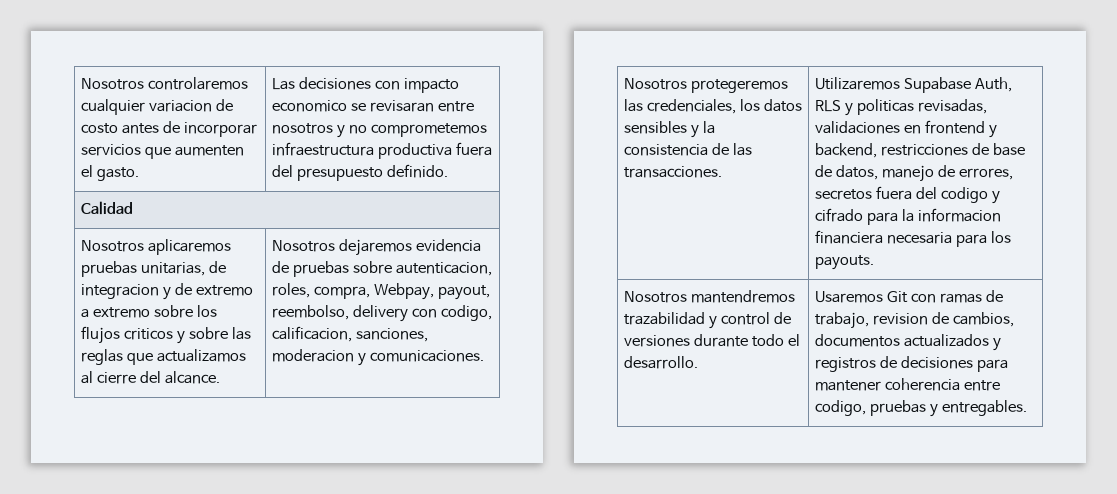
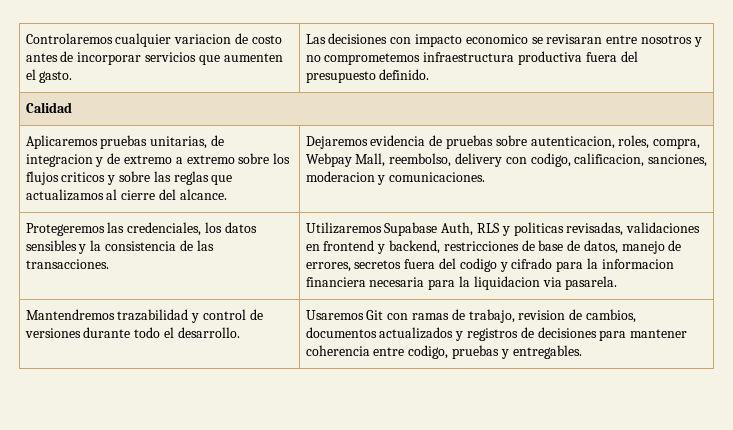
- Nosotros controlaremos cualquier variacion de costo antes de incorporar servicios que aumenten el gasto. | Las decisiones con impacto economico se revisaran entre nosotros y no comprometemos infraestructura productiva fuera del presupuesto definido.
+ Controlaremos cualquier variacion de costo antes de incorporar servicios que aumenten el gasto. | Las decisiones con impacto economico se revisaran entre nosotros y no comprometemos infraestructura productiva fuera del presupuesto definido.
- Nosotros aplicaremos pruebas unitarias, de integracion y de extremo a extremo sobre los flujos criticos y sobre las reglas que actualizamos al cierre del alcance.
+ Aplicaremos pruebas unitarias, de integracion y de extremo a extremo sobre los flujos criticos y sobre las reglas que actualizamos al cierre del alcance.
- Nosotros dejaremos evidencia de pruebas sobre autenticacion, roles, compra, Webpay, payout, reembolso, delivery con codigo, calificacion, sanciones, moderacion y comunicaciones.
+ Dejaremos evidencia de pruebas sobre autenticacion, roles, compra, Webpay Mall, reembolso, delivery con codigo, calificacion, sanciones, moderacion y comunicaciones.
- Nosotros protegeremos las credenciales, los datos sensibles y la consistencia de las transacciones.
+ Protegeremos las credenciales, los datos sensibles y la consistencia de las transacciones.
- Utilizaremos Supabase Auth, RLS y politicas revisadas, validaciones en frontend y backend, restricciones de base de datos, manejo de errores, secretos fuera del codigo y cifrado para la informacion financiera necesaria para los payouts.
- Nosotros mantendremos trazabilidad y control de versiones durante todo el desarrollo. | Usaremos Git con ramas de trabajo, revision de cambios, documentos actualizados y registros de decisiones para mantener coherencia entre codigo, pruebas y entregables.
+ Utilizaremos Supabase Auth, RLS y politicas revisadas, validaciones en frontend y backend, restricciones de base de datos, manejo de errores, secretos fuera del codigo y cifrado para la informacion financiera necesaria para la liquidacion via pasarela.
+ Mantendremos trazabilidad y control de versiones durante todo el desarrollo. | Usaremos Git con ramas de trabajo, revision de cambios, documentos actualizados y registros de decisiones para mantener coherencia entre codigo, pruebas y entregables.

